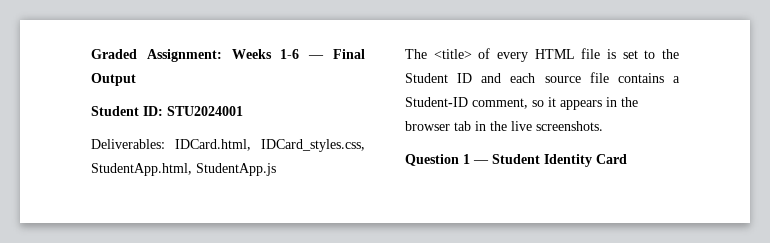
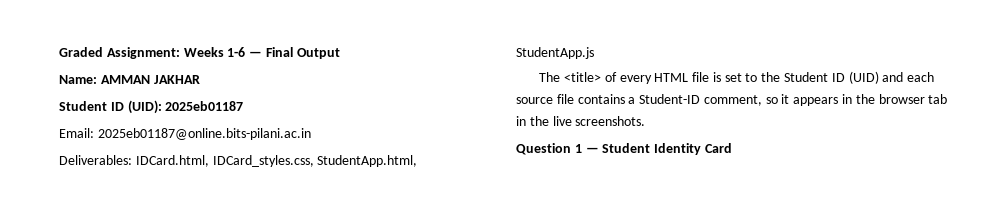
- Student ID: STU2024001
+ Name: AMMAN JAKHAR
+ Student ID (UID): 2025eb01187
+ Email: 2025eb01187@online.bits-pilani.ac.in
- The <title> of every HTML file is set to the Student ID and each source file contains a Student-ID comment, so it appears in the browser tab in the live screenshots.
+ The <title> of every HTML file is set to the Student ID (UID) and each source file contains a Student-ID comment, so it appears in the browser tab in the live screenshots.

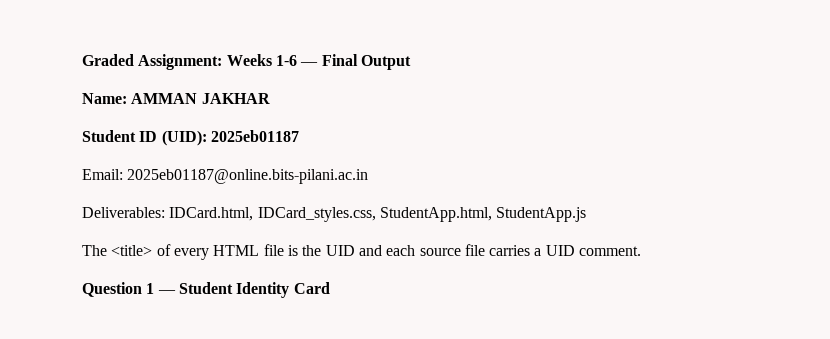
- The <title> of every HTML file is set to the Student ID (UID) and each source file contains a Student-ID comment, so it appears in the browser tab in the live screenshots.
+ The <title> of every HTML file is the UID and each source file carries a UID comment.

